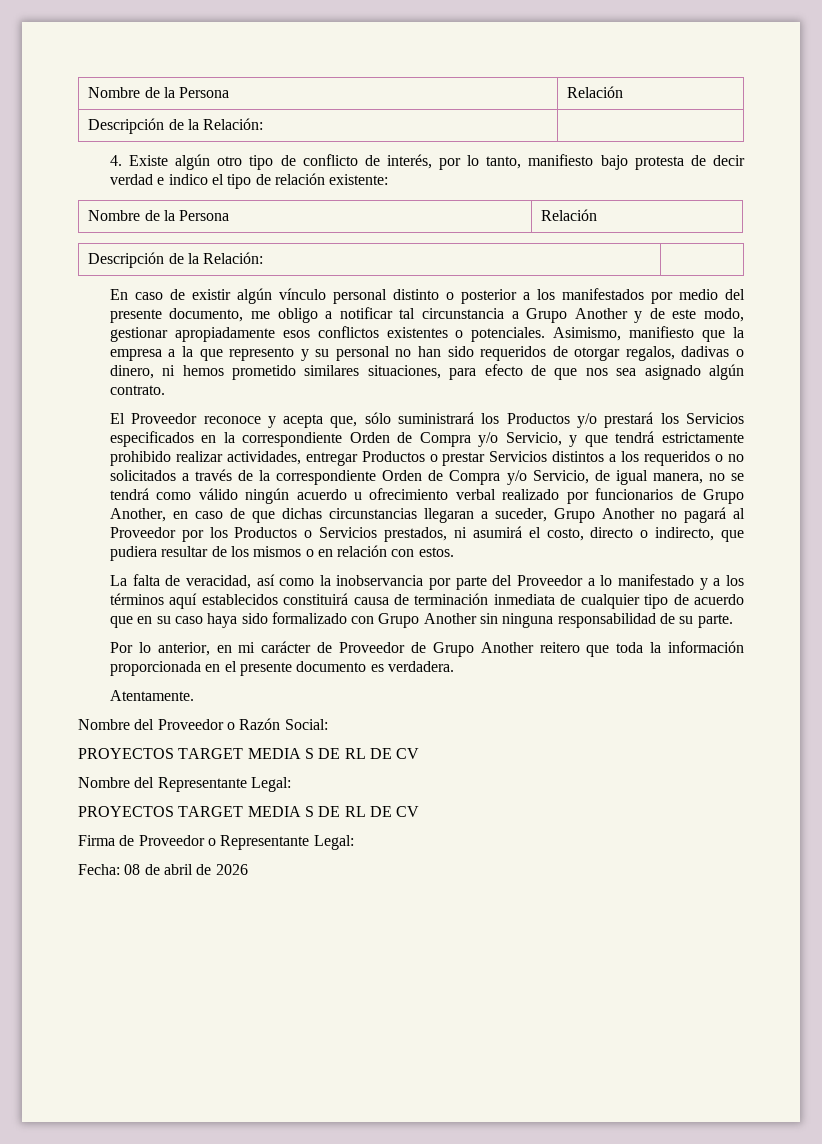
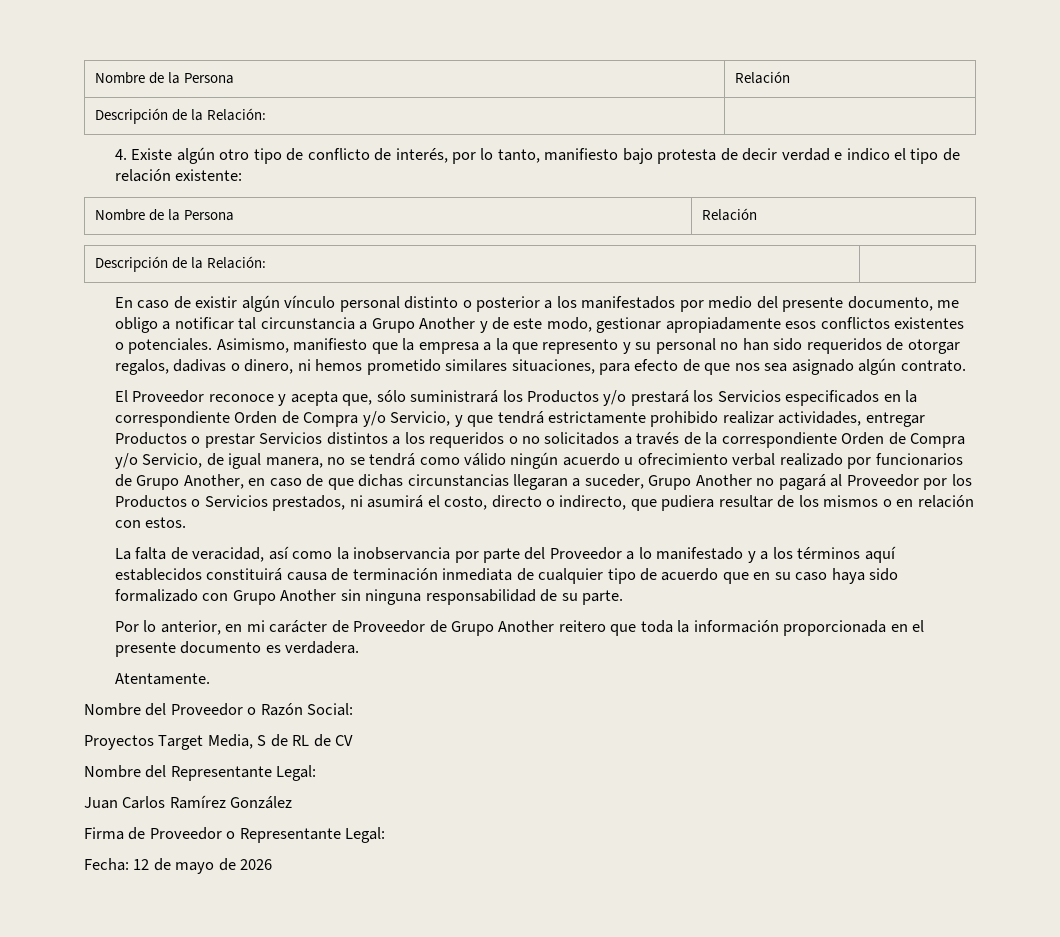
  Nombre del Proveedor o Razón Social:
- PROYECTOS TARGET MEDIA S DE RL DE CV
+ Proyectos Target Media, S de RL de CV
  Nombre del Representante Legal:
- PROYECTOS TARGET MEDIA S DE RL DE CV
+ Juan Carlos Ramírez González
- Fecha: 08 de abril de 2026
+ Fecha: 12 de mayo de 2026

